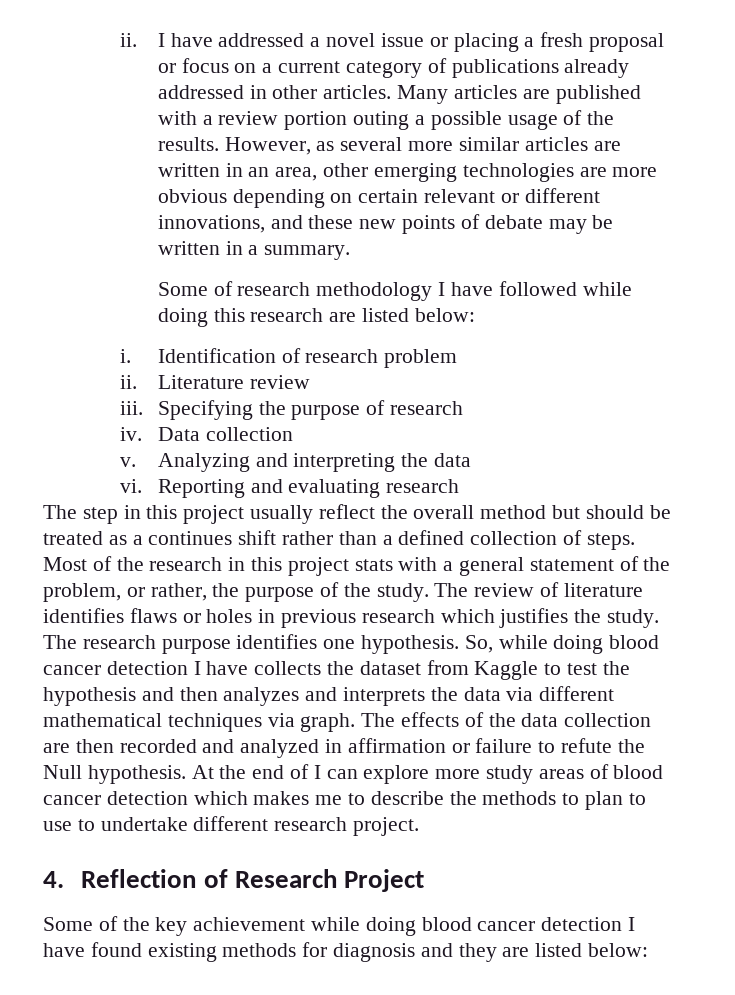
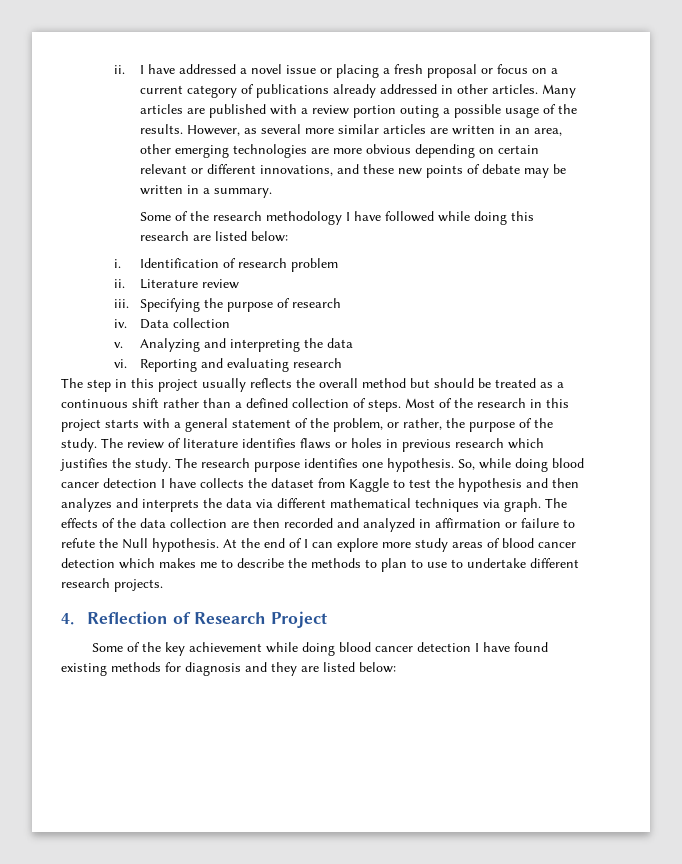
- Some of research methodology I have followed while doing this research are listed below:
+ Some of the research methodology I have followed while doing this research are listed below:
- The step in this project usually reflect the overall method but should be treated as a continues shift rather than a defined collection of steps.
+ The step in this project usually reflects the overall method but should be treated as a continuous shift rather than a defined collection of steps.
- Most of the research in this project stats with a general statement of the problem, or rather, the purpose of the study.
+ Most of the research in this project starts with a general statement of the problem, or rather, the purpose of the study.
- At the end of I can explore more study areas of blood cancer detection which makes me to describe the methods to plan to use to undertake different research project.
+ At the end of I can explore more study areas of blood cancer detection which makes me to describe the methods to plan to use to undertake different research projects.

